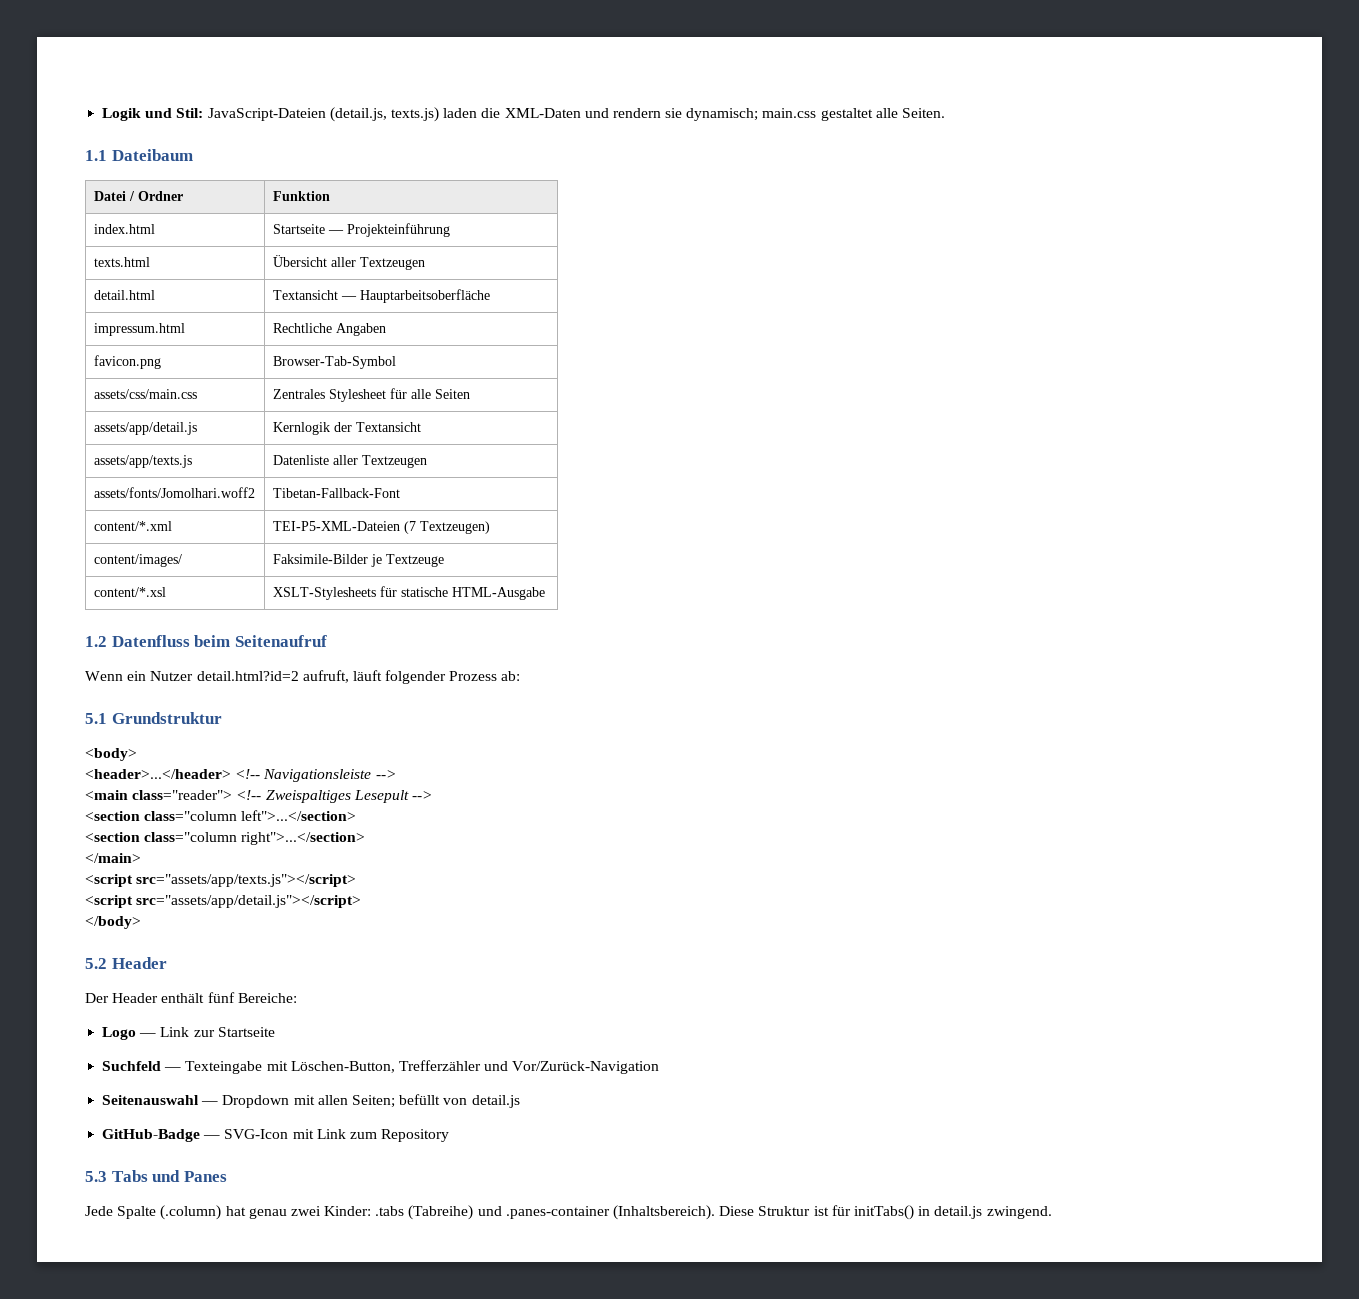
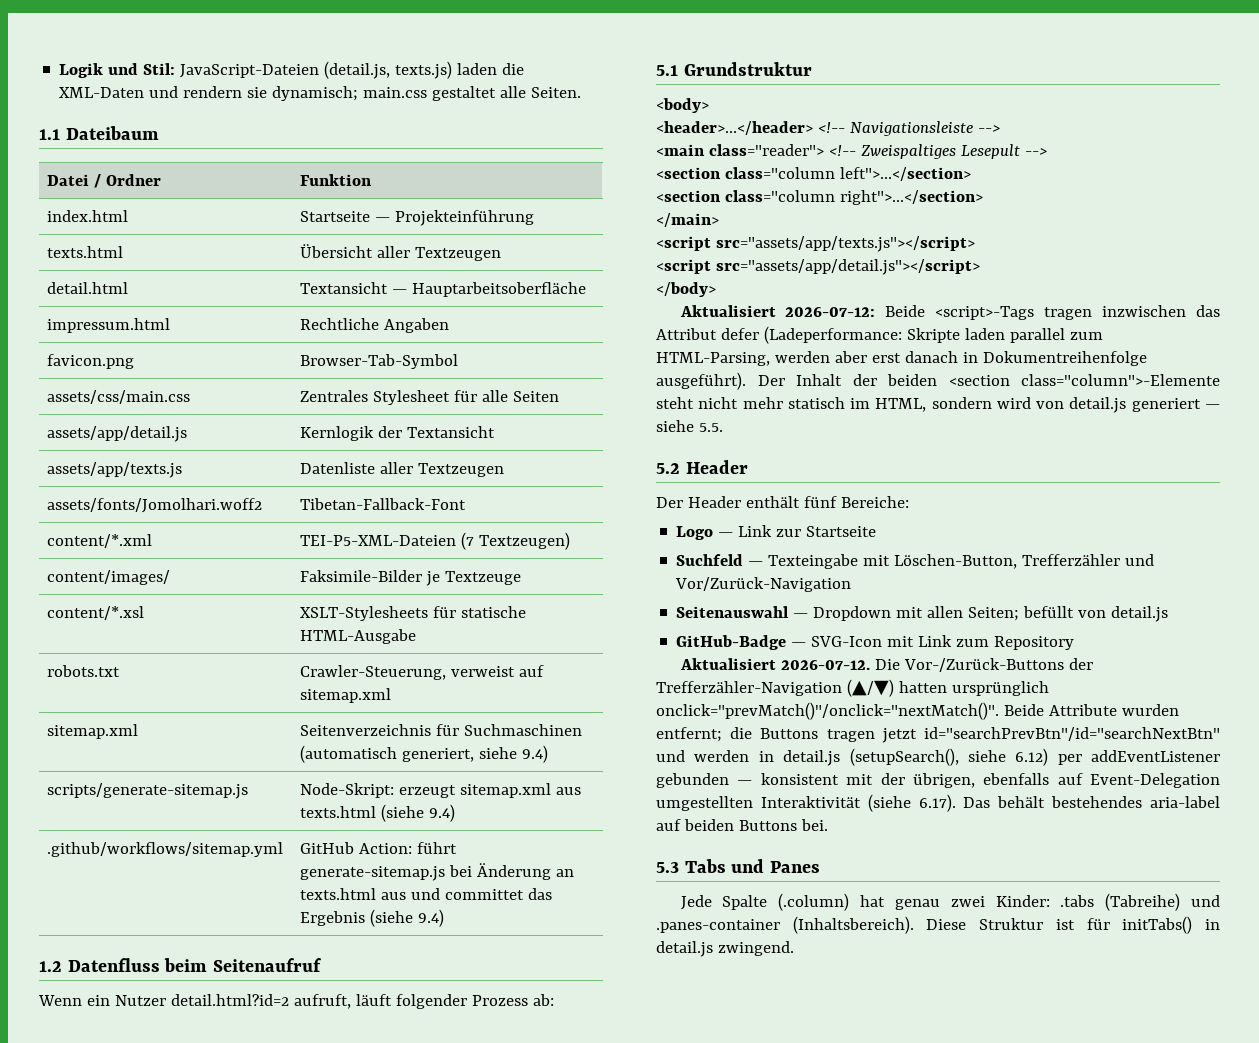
+ robots.txt | Crawler-Steuerung, verweist auf sitemap.xml
+ sitemap.xml | Seitenverzeichnis für Suchmaschinen (automatisch generiert, siehe 9.4)
+ scripts/generate-sitemap.js | Node-Skript: erzeugt sitemap.xml aus texts.html (siehe 9.4)
+ .github/workflows/sitemap.yml | GitHub Action: führt generate-sitemap.js bei Änderung an texts.html aus und committet das Ergebnis (siehe 9.4)
+ Aktualisiert 2026-07-12: Beide <script>-Tags tragen inzwischen das Attribut defer (Ladeperformance: Skripte laden parallel zum HTML-Parsing, werden aber erst danach in Dokumentreihenfolge ausgeführt). Der Inhalt der beiden <section class="column">-Elemente steht nicht mehr statisch im HTML, sondern wird von detail.js generiert — siehe 5.5.
+ Aktualisiert 2026-07-12. Die Vor-/Zurück-Buttons der Trefferzähler-Navigation (▲/▼) hatten ursprünglich onclick="prevMatch()"/onclick="nextMatch()". Beide Attribute wurden entfernt; die Buttons tragen jetzt id="searchPrevBtn"/id="searchNextBtn" und werden in detail.js (setupSearch(), siehe 6.12) per addEventListener gebunden — konsistent mit der übrigen, ebenfalls auf Event-Delegation umgestellten Interaktivität (siehe 6.17). Das behält bestehendes aria-label auf beiden Buttons bei.

